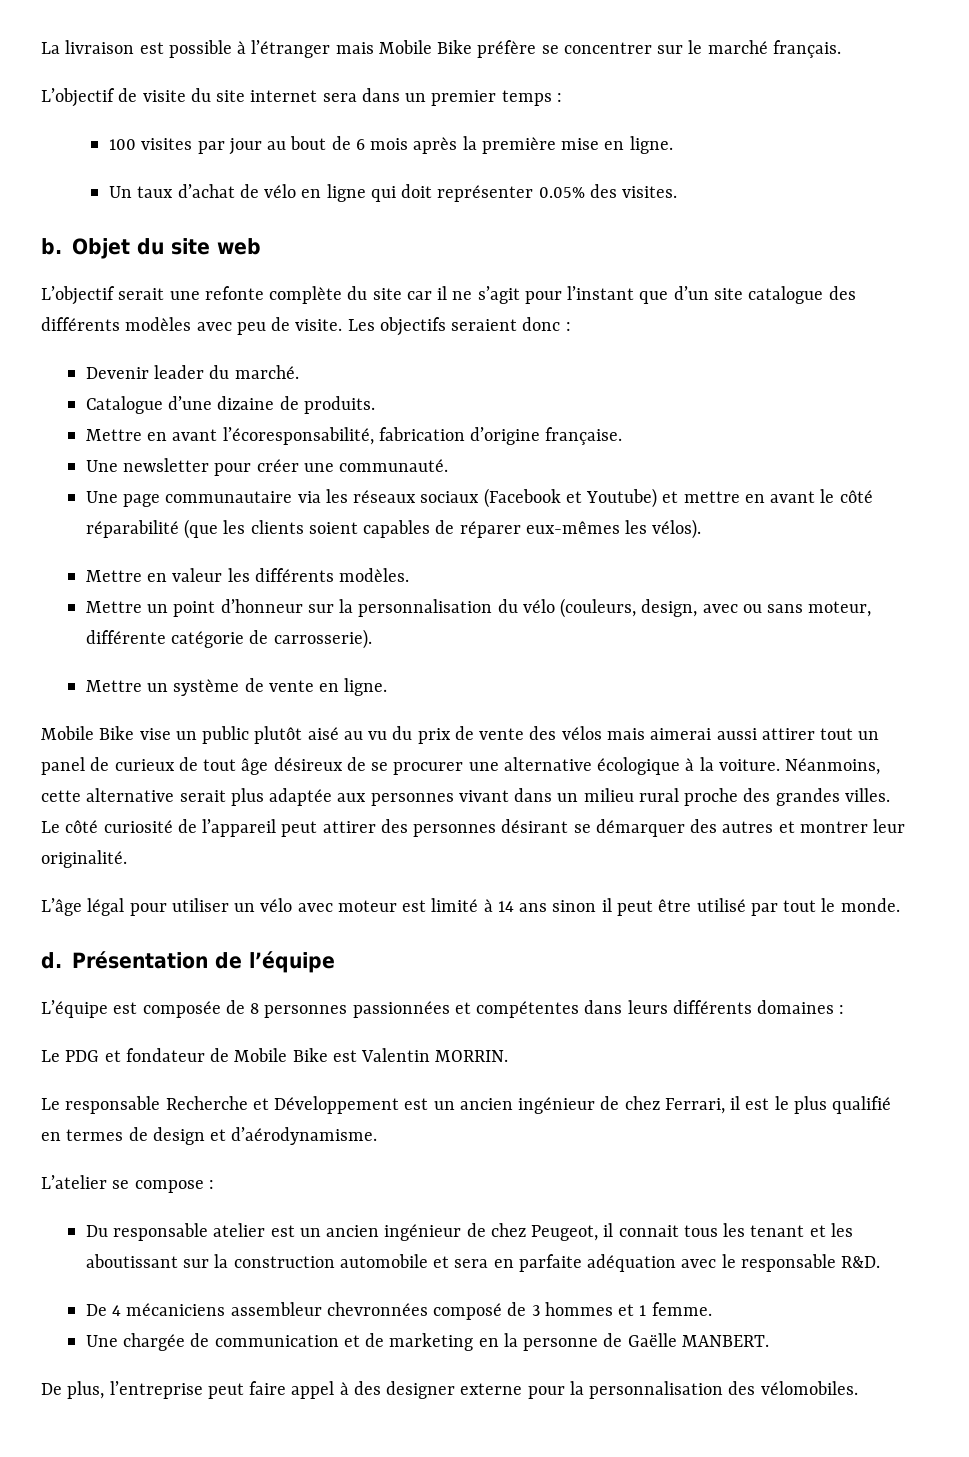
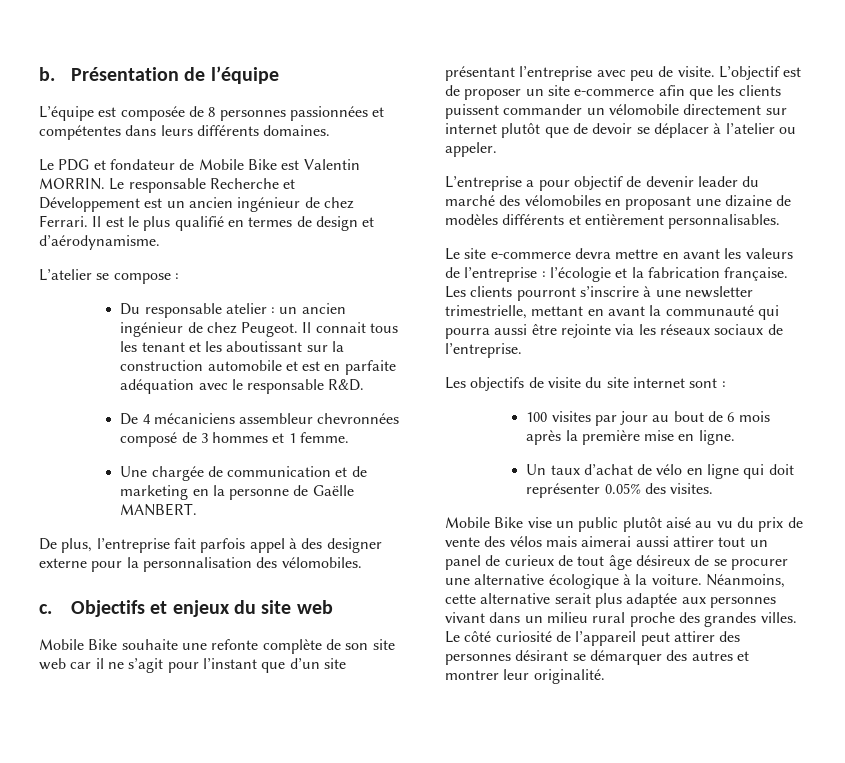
- La livraison est possible à l’étranger mais Mobile Bike préfère se concentrer sur le marché français.
- L’objectif de visite du site internet sera dans un premier temps :
+ b. Présentation de l’équipe
+ L’équipe est composée de 8 personnes passionnées et compétentes dans leurs différents domaines.
+ Le PDG et fondateur de Mobile Bike est Valentin MORRIN. Le responsable Recherche et Développement est un ancien ingénieur de chez Ferrari. Il est le plus qualifié en termes de design et d’aérodynamisme.
+ L’atelier se compose :
+ Du responsable atelier : un ancien ingénieur de chez Peugeot. Il connait tous les tenant et les aboutissant sur la construction automobile et est en parfaite adéquation avec le responsable R&D.
+ De 4 mécaniciens assembleur chevronnées composé de 3 hommes et 1 femme.
+ Une chargée de communication et de marketing en la personne de Gaëlle MANBERT.
+ De plus, l’entreprise fait parfois appel à des designer externe pour la personnalisation des vélomobiles.
+ c. Objectifs et enjeux du site web
+ Mobile Bike souhaite une refonte complète de son site web car il ne s’agit pour l’instant que d’un site présentant l’entreprise avec peu de visite. L’objectif est de proposer un site e-commerce afin que les clients puissent commander un vélomobile directement sur internet plutôt que de devoir se déplacer à l’atelier ou appeler.
+ L’entreprise a pour objectif de devenir leader du marché des vélomobiles en proposant une dizaine de modèles différents et entièrement personnalisables.
+ Le site e-commerce devra mettre en avant les valeurs de l’entreprise : l’écologie et la fabrication française. Les clients pourront s’inscrire à une newsletter trimestrielle, mettant en avant la communauté qui pourra aussi être rejointe via les réseaux sociaux de l’entreprise.
+ Les objectifs de visite du site internet sont :
- b. Objet du site web
- L’objectif serait une refonte complète du site car il ne s’agit pour l’instant que d’un site catalogue des différents modèles avec peu de visite. Les objectifs seraient donc :
- Devenir leader du marché.
- Catalogue d’une dizaine de produits.
- Mettre en avant l’écoresponsabilité, fabrication d’origine française.
- Une newsletter pour créer une communauté.
- Une page communautaire via les réseaux sociaux (Facebook et Youtube) et mettre en avant le côté réparabilité (que les clients soient capables de réparer eux-mêmes les vélos).
- Mettre en valeur les différents modèles.
- Mettre un point d’honneur sur la personnalisation du vélo (couleurs, design, avec ou sans moteur, différente catégorie de carrosserie).
- Mettre un système de vente en ligne.
- L’âge légal pour utiliser un vélo avec moteur est limité à 14 ans sinon il peut être utilisé par tout le monde.
- d. Présentation de l’équipe
- L’équipe est composée de 8 personnes passionnées et compétentes dans leurs différents domaines :
- Le PDG et fondateur de Mobile Bike est Valentin MORRIN.
- Le responsable Recherche et Développement est un ancien ingénieur de chez Ferrari, il est le plus qualifié en termes de design et d’aérodynamisme.
- L’atelier se compose :
- Du responsable atelier est un ancien ingénieur de chez Peugeot, il connait tous les tenant et les aboutissant sur la construction automobile et sera en parfaite adéquation avec le responsable R&D.
- De 4 mécaniciens assembleur chevronnées composé de 3 hommes et 1 femme.
- Une chargée de communication et de marketing en la personne de Gaëlle MANBERT.
- De plus, l’entreprise peut faire appel à des designer externe pour la personnalisation des vélomobiles.

